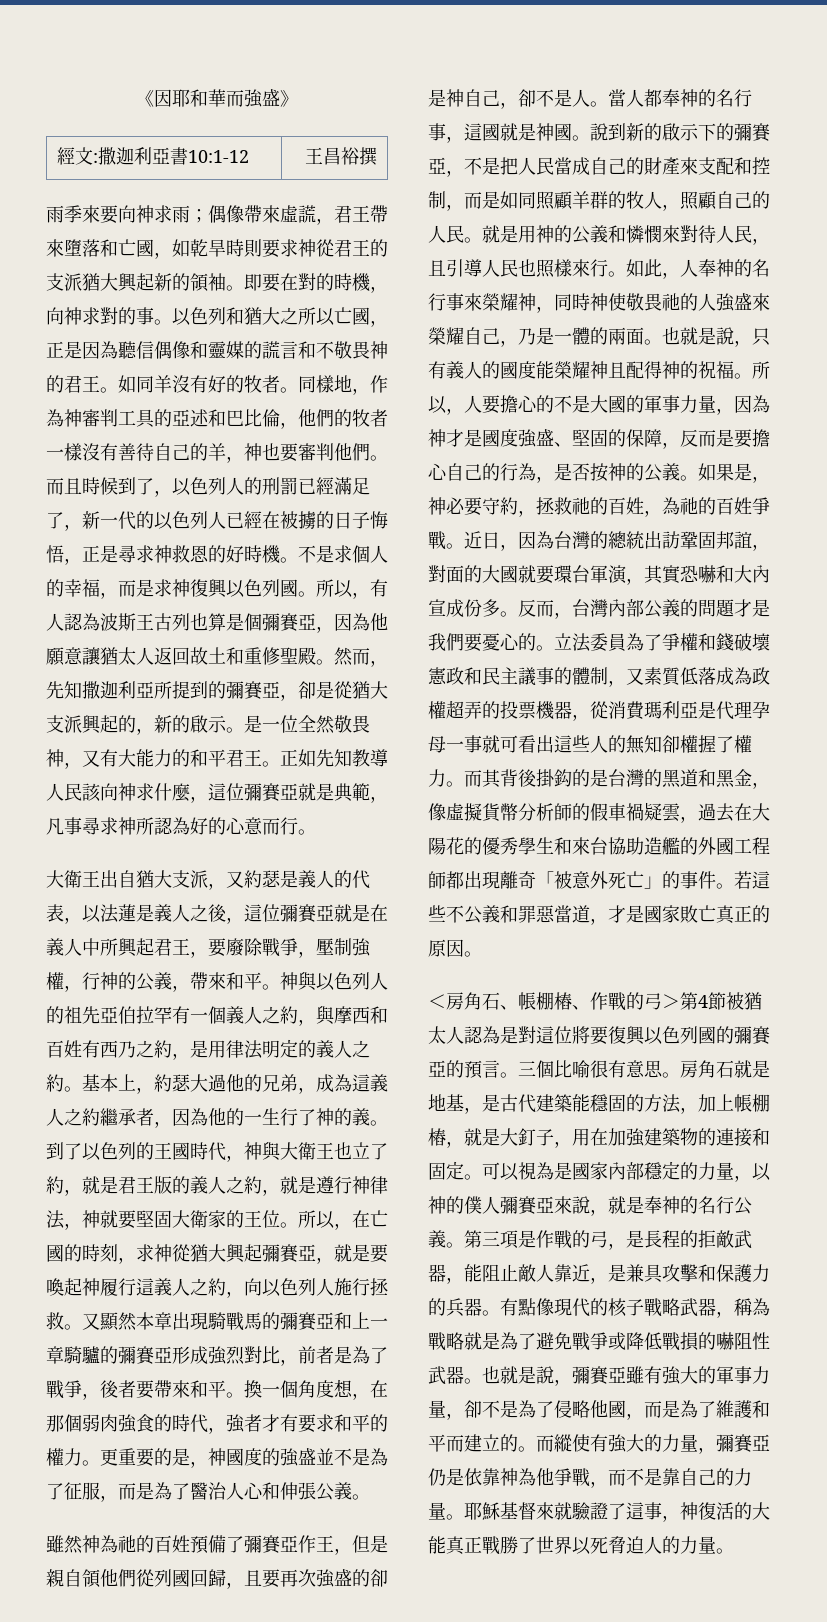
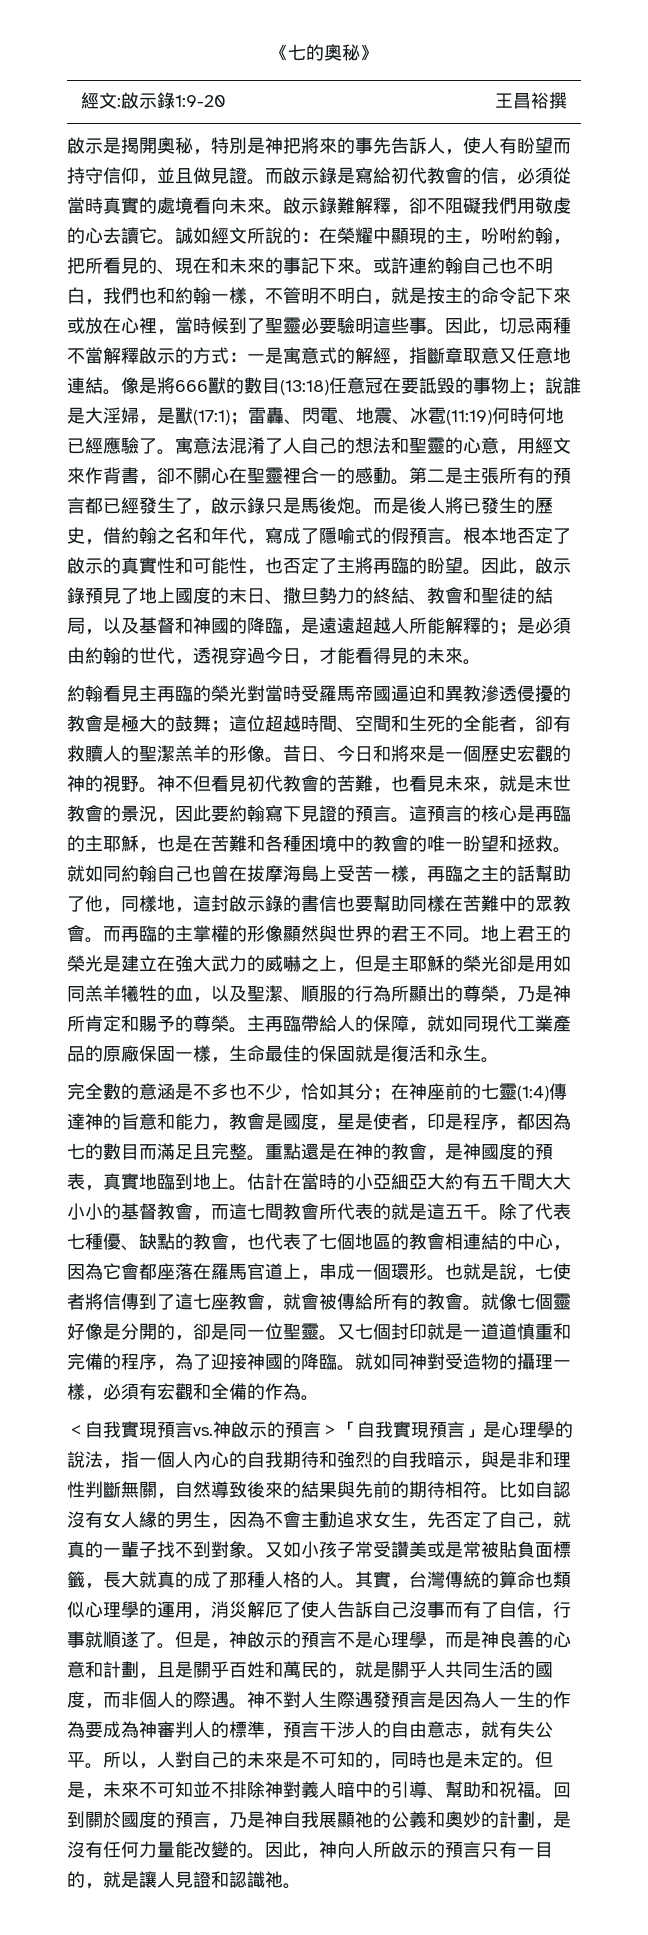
- 《因耶和華而強盛》
+ 《七的奧秘》
- 經文:撒迦利亞書10:1-12 | 王昌裕撰
+ 經文:啟示錄1:9-20 | 王昌裕撰
- 雨季來要向神求雨；偶像帶來虛謊，君王帶來墮落和亡國，如乾旱時則要求神從君王的支派猶大興起新的領袖。即要在對的時機，向神求對的事。以色列和猶大之所以亡國，正是因為聽信偶像和靈媒的謊言和不敬畏神的君王。如同羊沒有好的牧者。同樣地，作為神審判工具的亞述和巴比倫，他們的牧者一樣沒有善待自己的羊，神也要審判他們。而且時候到了，以色列人的刑罰已經滿足了，新一代的以色列人已經在被擄的日子悔悟，正是尋求神救恩的好時機。不是求個人的幸福，而是求神復興以色列國。所以，有人認為波斯王古列也算是個彌賽亞，因為他願意讓猶太人返回故土和重修聖殿。然而，先知撒迦利亞所提到的彌賽亞，卻是從猶大支派興起的，新的啟示。是一位全然敬畏神，又有大能力的和平君王。正如先知教導人民該向神求什麼，這位彌賽亞就是典範，凡事尋求神所認為好的心意而行。
- 大衛王出自猶大支派，又約瑟是義人的代表，以法蓮是義人之後，這位彌賽亞就是在義人中所興起君王，要廢除戰爭，壓制強權，行神的公義，帶來和平。神與以色列人的祖先亞伯拉罕有一個義人之約，與摩西和百姓有西乃之約，是用律法明定的義人之約。基本上，約瑟大過他的兄弟，成為這義人之約繼承者，因為他的一生行了神的義。到了以色列的王國時代，神與大衛王也立了約，就是君王版的義人之約，就是遵行神律法，神就要堅固大衛家的王位。所以，在亡國的時刻，求神從猶大興起彌賽亞，就是要喚起神履行這義人之約，向以色列人施行拯救。又顯然本章出現騎戰馬的彌賽亞和上一章騎驢的彌賽亞形成強烈對比，前者是為了戰爭，後者要帶來和平。換一個角度想，在那個弱肉強食的時代，強者才有要求和平的權力。更重要的是，神國度的強盛並不是為了征服，而是為了醫治人心和伸張公義。
- 雖然神為祂的百姓預備了彌賽亞作王，但是親自領他們從列國回歸，且要再次強盛的卻是神自己，卻不是人。當人都奉神的名行事，這國就是神國。說到新的啟示下的彌賽亞，不是把人民當成自己的財產來支配和控制，而是如同照顧羊群的牧人，照顧自己的人民。就是用神的公義和憐憫來對待人民，且引導人民也照樣來行。如此，人奉神的名行事來榮耀神，同時神使敬畏祂的人強盛來榮耀自己，乃是一體的兩面。也就是說，只有義人的國度能榮耀神且配得神的祝福。所以，人要擔心的不是大國的軍事力量，因為神才是國度強盛、堅固的保障，反而是要擔心自己的行為，是否按神的公義。如果是，神必要守約，拯救祂的百姓，為祂的百姓爭戰。近日，因為台灣的總統出訪鞏固邦誼，對面的大國就要環台軍演，其實恐嚇和大內宣成份多。反而，台灣內部公義的問題才是我們要憂心的。立法委員為了爭權和錢破壞憲政和民主議事的體制，又素質低落成為政權超弄的投票機器，從消費瑪利亞是代理孕母一事就可看出這些人的無知卻權握了權力。而其背後掛鈎的是台灣的黑道和黑金，像虛擬貨幣分析師的假車禍疑雲，過去在大陽花的優秀學生和來台協助造艦的外國工程師都出現離奇「被意外死亡」的事件。若這些不公義和罪惡當道，才是國家敗亡真正的原因。
- ＜房角石、帳棚樁、作戰的弓＞第4節被猶太人認為是對這位將要復興以色列國的彌賽亞的預言。三個比喻很有意思。房角石就是地基，是古代建築能穩固的方法，加上帳棚樁，就是大釘子，用在加強建築物的連接和固定。可以視為是國家內部穩定的力量，以神的僕人彌賽亞來說，就是奉神的名行公義。第三項是作戰的弓，是長程的拒敵武器，能阻止敵人靠近，是兼具攻擊和保護力的兵器。有點像現代的核子戰略武器，稱為戰略就是為了避免戰爭或降低戰損的嚇阻性武器。也就是說，彌賽亞雖有強大的軍事力量，卻不是為了侵略他國，而是為了維護和平而建立的。而縱使有強大的力量，彌賽亞仍是依靠神為他爭戰，而不是靠自己的力量。耶穌基督來就驗證了這事，神復活的大能真正戰勝了世界以死脅迫人的力量。
+ 啟示是揭開奧秘，特別是神把將來的事先告訴人，使人有盼望而持守信仰，並且做見證。而啟示錄是寫給初代教會的信，必須從當時真實的處境看向未來。啟示錄難解釋，卻不阻礙我們用敬虔的心去讀它。誠如經文所說的：在榮耀中顯現的主，吩咐約翰，把所看見的、現在和未來的事記下來。或許連約翰自己也不明白，我們也和約翰一樣，不管明不明白，就是按主的命令記下來或放在心裡，當時候到了聖靈必要驗明這些事。因此，切忌兩種不當解釋啟示的方式：一是寓意式的解經，指斷章取意又任意地連結。像是將666獸的數目(13:18)任意冠在要詆毀的事物上；說誰是大淫婦，是獸(17:1)；雷轟、閃電、地震、冰雹(11:19)何時何地已經應驗了。寓意法混淆了人自己的想法和聖靈的心意，用經文來作背書，卻不關心在聖靈裡合一的感動。第二是主張所有的預言都已經發生了，啟示錄只是馬後炮。而是後人將已發生的歷史，借約翰之名和年代，寫成了隱喻式的假預言。根本地否定了啟示的真實性和可能性，也否定了主將再臨的盼望。因此，啟示錄預見了地上國度的末日、撒旦勢力的終結、教會和聖徒的結局，以及基督和神國的降臨，是遠遠超越人所能解釋的；是必須由約翰的世代，透視穿過今日，才能看得見的未來。
+ 約翰看見主再臨的榮光對當時受羅馬帝國逼迫和異教滲透侵擾的教會是極大的鼓舞；這位超越時間、空間和生死的全能者，卻有救贖人的聖潔羔羊的形像。昔日、今日和將來是一個歷史宏觀的神的視野。神不但看見初代教會的苦難，也看見未來，就是末世教會的景況，因此要約翰寫下見證的預言。這預言的核心是再臨的主耶穌，也是在苦難和各種困境中的教會的唯一盼望和拯救。就如同約翰自己也曾在拔摩海島上受苦一樣，再臨之主的話幫助了他，同樣地，這封啟示錄的書信也要幫助同樣在苦難中的眾教會。而再臨的主掌權的形像顯然與世界的君王不同。地上君王的榮光是建立在強大武力的威嚇之上，但是主耶穌的榮光卻是用如同羔羊犧牲的血，以及聖潔、順服的行為所顯出的尊榮，乃是神所肯定和賜予的尊榮。主再臨帶給人的保障，就如同現代工業產品的原廠保固一樣，生命最佳的保固就是復活和永生。
+ 完全數的意涵是不多也不少，恰如其分；在神座前的七靈(1:4)傳達神的旨意和能力，教會是國度，星是使者，印是程序，都因為七的數目而滿足且完整。重點還是在神的教會，是神國度的預表，真實地臨到地上。估計在當時的小亞細亞大約有五千間大大小小的基督教會，而這七間教會所代表的就是這五千。除了代表七種優、缺點的教會，也代表了七個地區的教會相連結的中心，因為它會都座落在羅馬官道上，串成一個環形。也就是說，七使者將信傳到了這七座教會，就會被傳給所有的教會。就像七個靈好像是分開的，卻是同一位聖靈。又七個封印就是一道道慎重和完備的程序，為了迎接神國的降臨。就如同神對受造物的攝理一樣，必須有宏觀和全備的作為。
+ ＜自我實現預言vs.神啟示的預言＞「自我實現預言」是心理學的說法，指一個人內心的自我期待和強烈的自我暗示，與是非和理性判斷無關，自然導致後來的結果與先前的期待相符。比如自認沒有女人緣的男生，因為不會主動追求女生，先否定了自己，就真的一輩子找不到對象。又如小孩子常受讚美或是常被貼負面標籤，長大就真的成了那種人格的人。其實，台灣傳統的算命也類似心理學的運用，消災解厄了使人告訴自己沒事而有了自信，行事就順遂了。但是，神啟示的預言不是心理學，而是神良善的心意和計劃，且是關乎百姓和萬民的，就是關乎人共同生活的國度，而非個人的際遇。神不對人生際遇發預言是因為人一生的作為要成為神審判人的標準，預言干涉人的自由意志，就有失公平。所以，人對自己的未來是不可知的，同時也是未定的。但是，未來不可知並不排除神對義人暗中的引導、幫助和祝福。回到關於國度的預言，乃是神自我展顯祂的公義和奧妙的計劃，是沒有任何力量能改變的。因此，神向人所啟示的預言只有一目的，就是讓人見證和認識祂。

